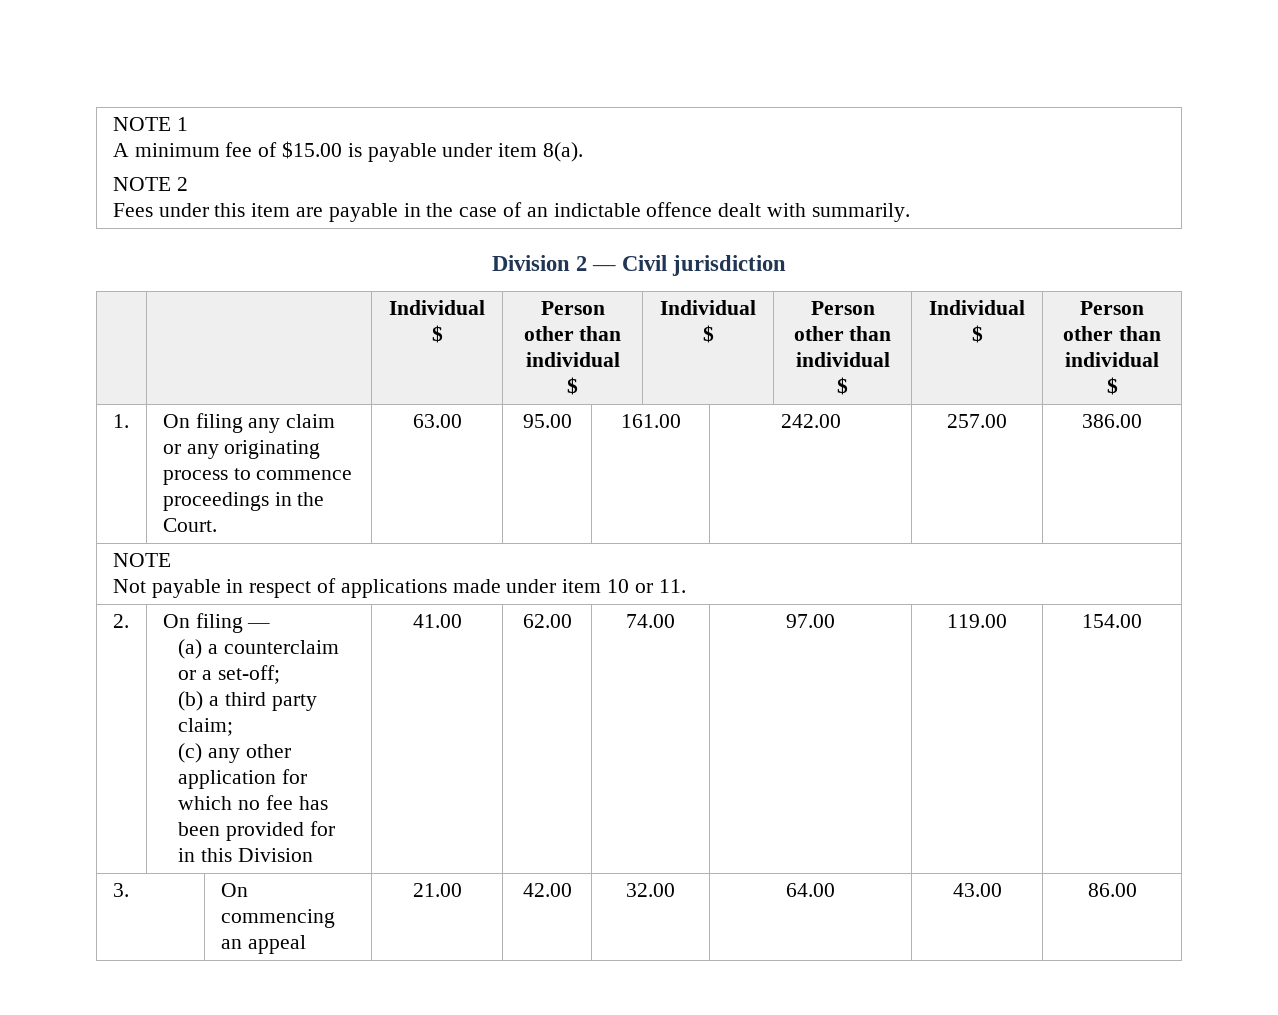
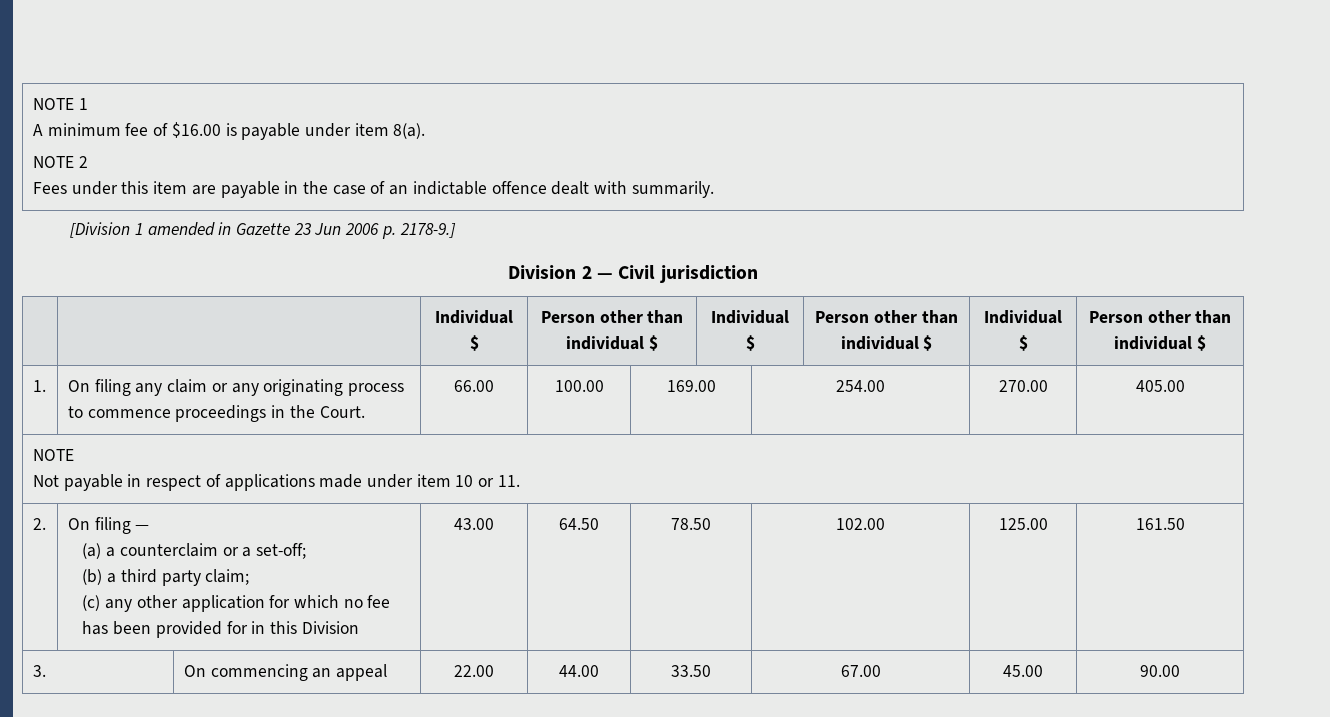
  NOTE 1
- A minimum fee of $15.00 is payable under item 8(a).
+ A minimum fee of $16.00 is payable under item 8(a).
+ [Division 1 amended in Gazette 23 Jun 2006 p. 2178-9.]
- 1. | On filing any claim or any originating process to commence proceedings in the Court. | 63.00 | 95.00 | 161.00 | 242.00 | 257.00 | 386.00
+ 1. | On filing any claim or any originating process to commence proceedings in the Court. | 66.00 | 100.00 | 169.00 | 254.00 | 270.00 | 405.00
  2. | On filing —
  (a) a counterclaim or a set-off;
  (b) a third party claim;
- (c) any other application for which no fee has been provided for in this Division | 41.00 | 62.00 | 74.00 | 97.00 | 119.00 | 154.00
+ (c) any other application for which no fee has been provided for in this Division | 43.00 | 64.50 | 78.50 | 102.00 | 125.00 | 161.50
- 3. | On commencing an appeal | 21.00 | 42.00 | 32.00 | 64.00 | 43.00 | 86.00
+ 3. | On commencing an appeal | 22.00 | 44.00 | 33.50 | 67.00 | 45.00 | 90.00

